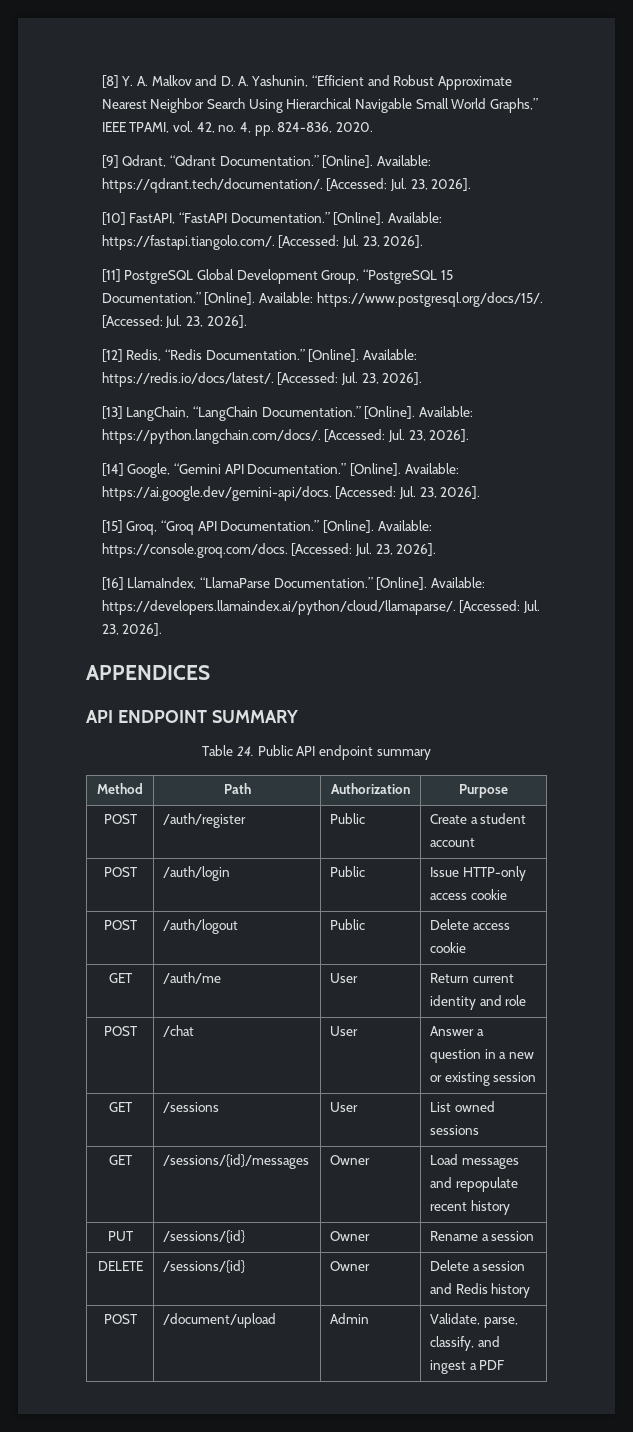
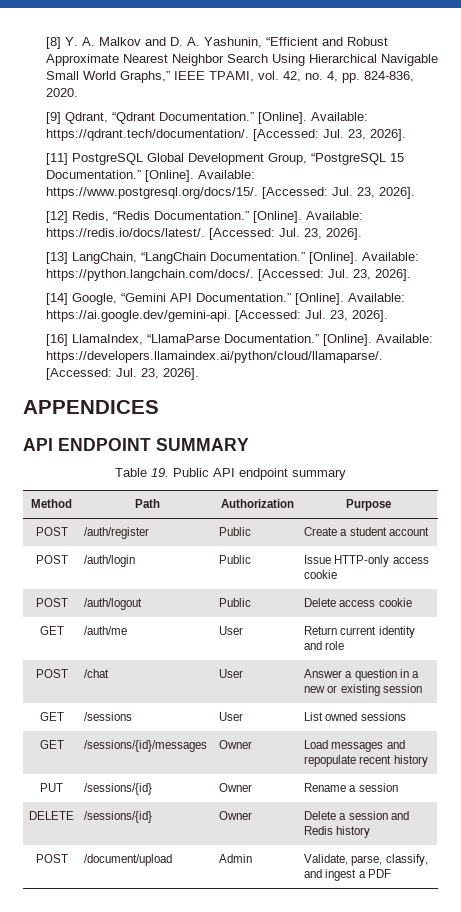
- [10] FastAPI, “FastAPI Documentation.” [Online]. Available: https://fastapi.tiangolo.com/. [Accessed: Jul. 23, 2026].
- Available: https://ai.google.dev/gemini-api/docs. [Accessed: Jul. 23, 2026].
- [15] Groq, “Groq API Documentation.” [Online]. Available: https://console.groq.com/docs. [Accessed: Jul. 23, 2026].
+ Available: https://ai.google.dev/gemini-api. [Accessed: Jul. 23, 2026].
- Table 24. Public API endpoint summary
+ Table 19. Public API endpoint summary

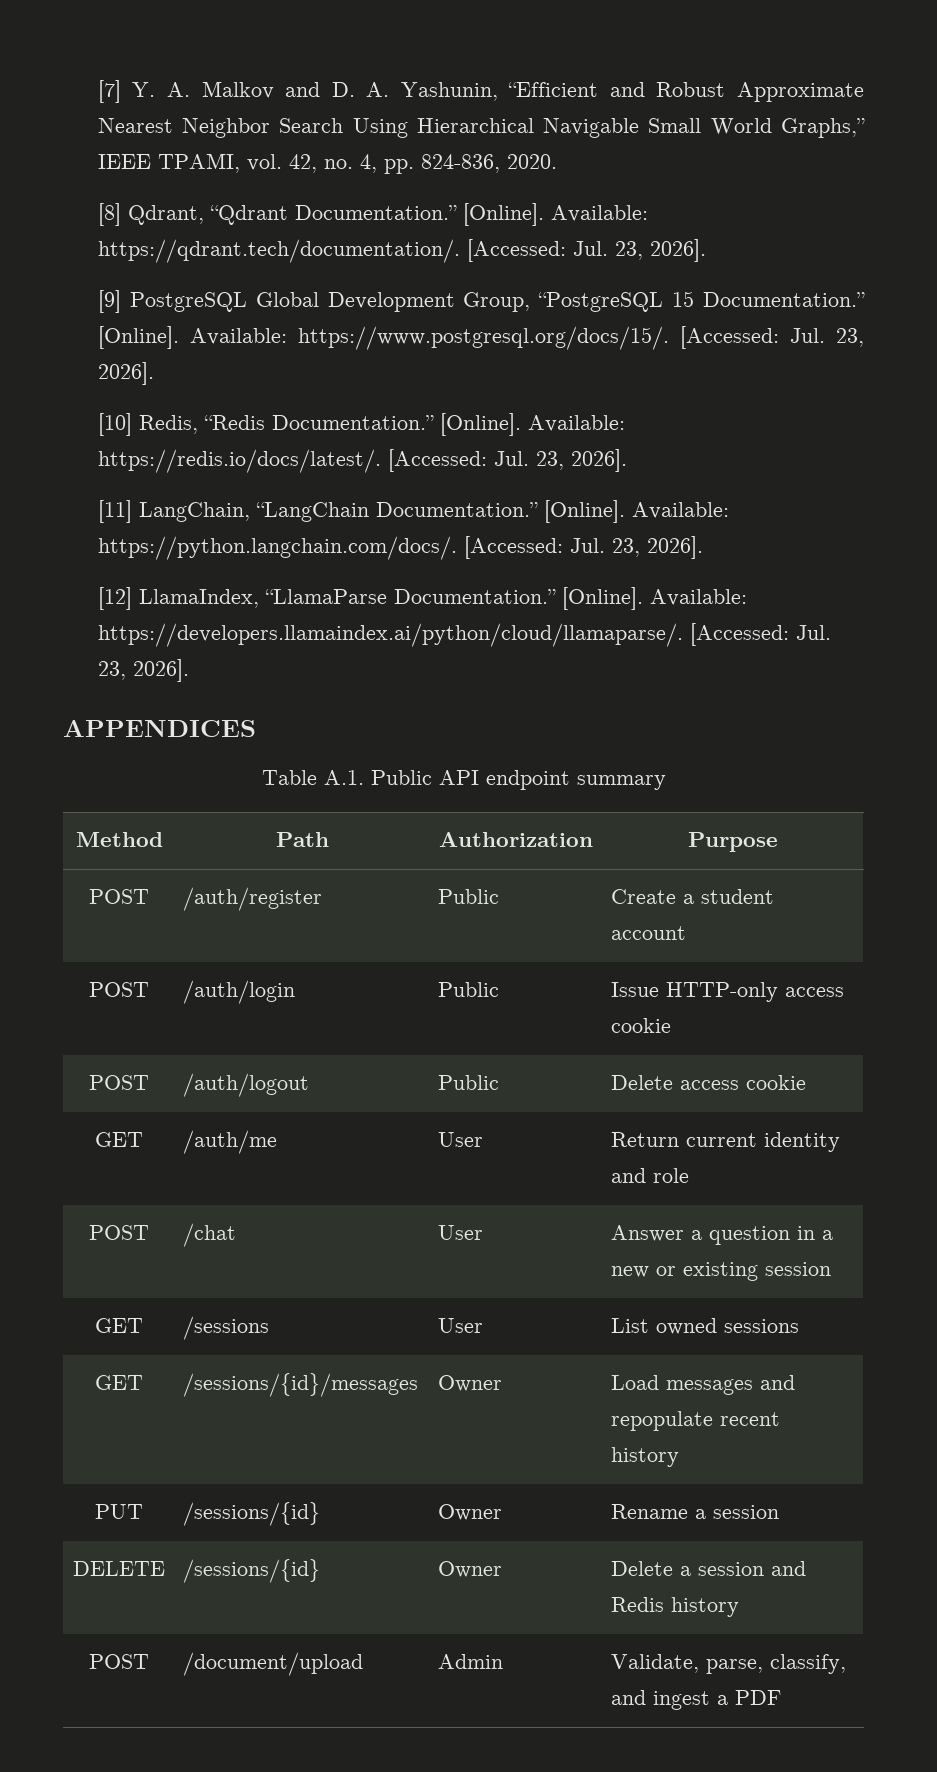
- [8] Y. A. Malkov and D. A. Yashunin, “Efficient and Robust Approximate Nearest Neighbor Search Using Hierarchical Navigable Small World Graphs,” IEEE TPAMI, vol. 42, no. 4, pp. 824-836, 2020.
+ [7] Y. A. Malkov and D. A. Yashunin, “Efficient and Robust Approximate Nearest Neighbor Search Using Hierarchical Navigable Small World Graphs,” IEEE TPAMI, vol. 42, no. 4, pp. 824-836, 2020.
- [9] Qdrant, “Qdrant Documentation.”
+ [8] Qdrant, “Qdrant Documentation.”
- [11] PostgreSQL Global Development Group, “PostgreSQL 15 Documentation.”
+ [9] PostgreSQL Global Development Group, “PostgreSQL 15 Documentation.”
- [12] Redis, “Redis Documentation.”
+ [10] Redis, “Redis Documentation.”
- [13] LangChain, “LangChain Documentation.”
+ [11] LangChain, “LangChain Documentation.”
- [14] Google, “Gemini API Documentation.” [Online]. Available: https://ai.google.dev/gemini-api. [Accessed: Jul. 23, 2026].
- [16] LlamaIndex, “LlamaParse Documentation.”
+ [12] LlamaIndex, “LlamaParse Documentation.”
- API ENDPOINT SUMMARY
- Table 19. Public API endpoint summary
+ Table A.1. Public API endpoint summary

